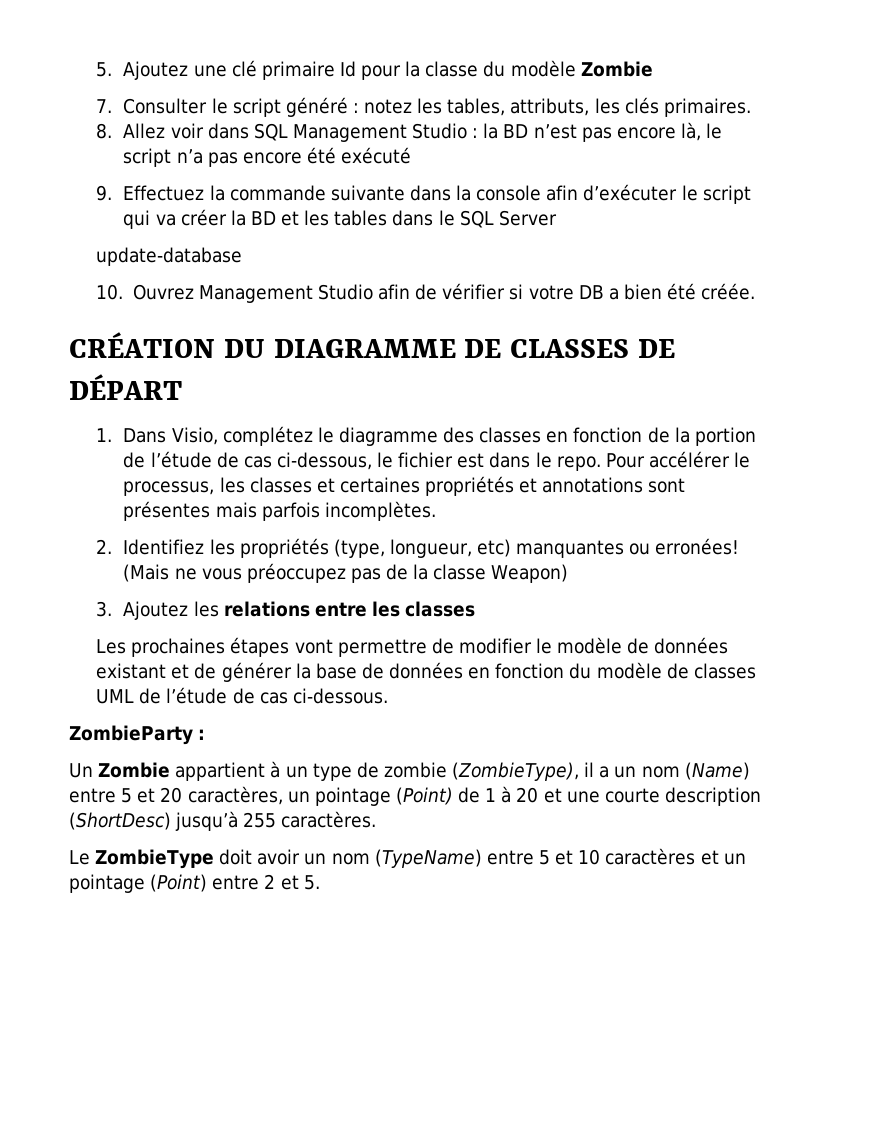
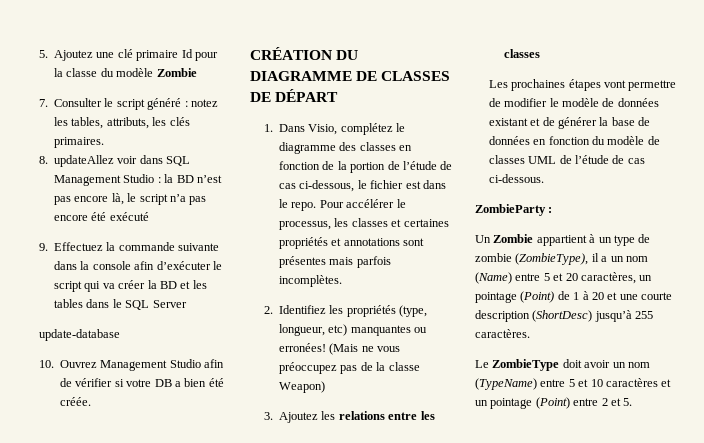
- 8. Allez voir dans SQL Management Studio : la BD n’est pas encore là, le script n’a pas encore été exécuté
+ 8. updateAllez voir dans SQL Management Studio : la BD n’est pas encore là, le script n’a pas encore été exécuté

